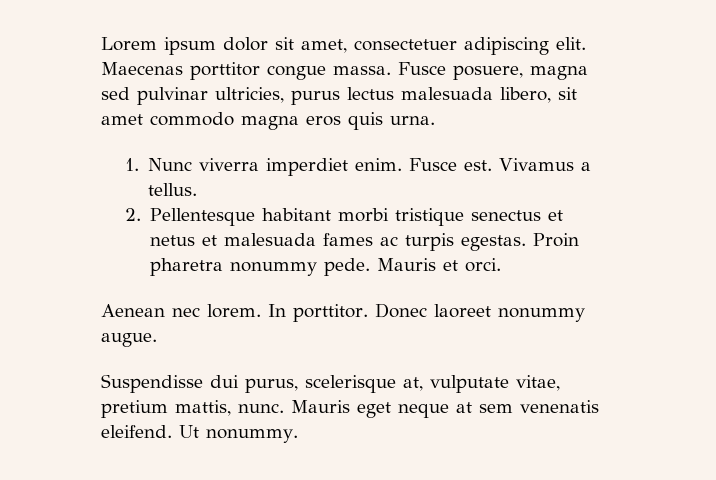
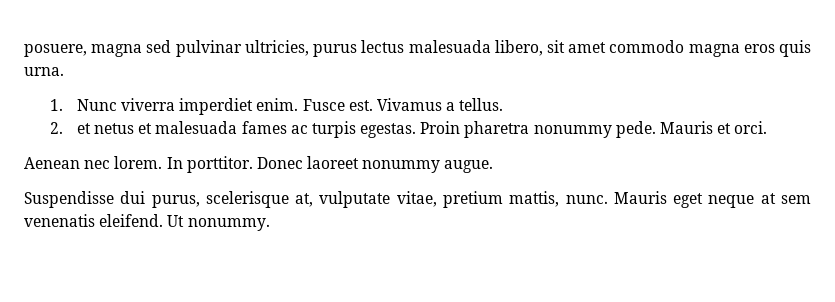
- Lorem ipsum dolor sit amet, consectetuer adipiscing elit. Maecenas porttitor congue massa. Fusce posuere, magna sed pulvinar ultricies, purus lectus malesuada libero, sit amet commodo magna eros quis urna.
+ posuere, magna sed pulvinar ultricies, purus lectus malesuada libero, sit amet commodo magna eros quis urna.
- 2. Pellentesque habitant morbi tristique senectus et netus et malesuada fames ac turpis egestas.
+ 2. et netus et malesuada fames ac turpis egestas.

